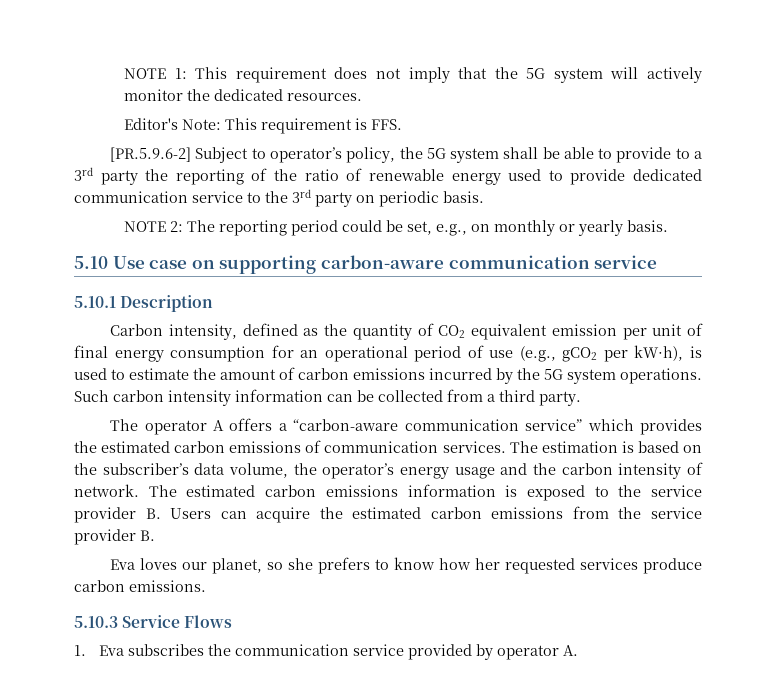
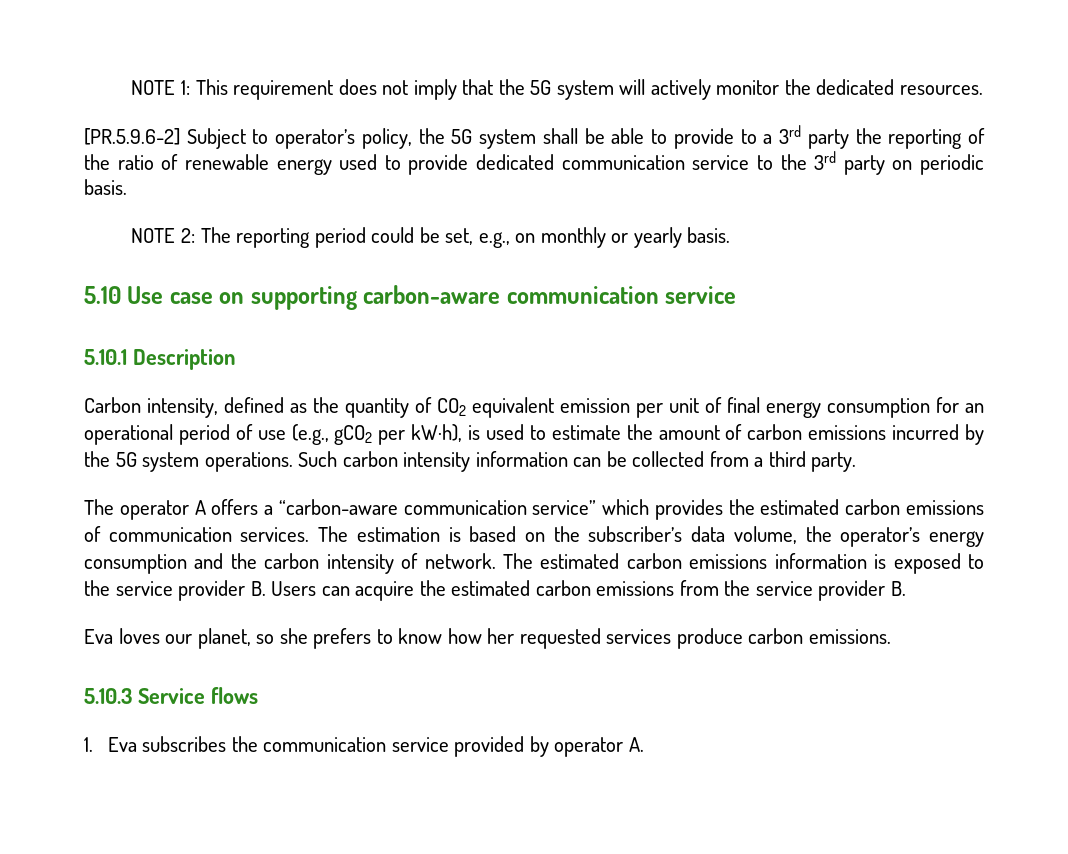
- Editor's Note: This requirement is FFS.
- The estimation is based on the subscriber’s data volume, the operator’s energy usage and the carbon intensity of network.
+ The estimation is based on the subscriber’s data volume, the operator’s energy consumption and the carbon intensity of network.
- 5.10.3 Service Flows
+ 5.10.3 Service flows

